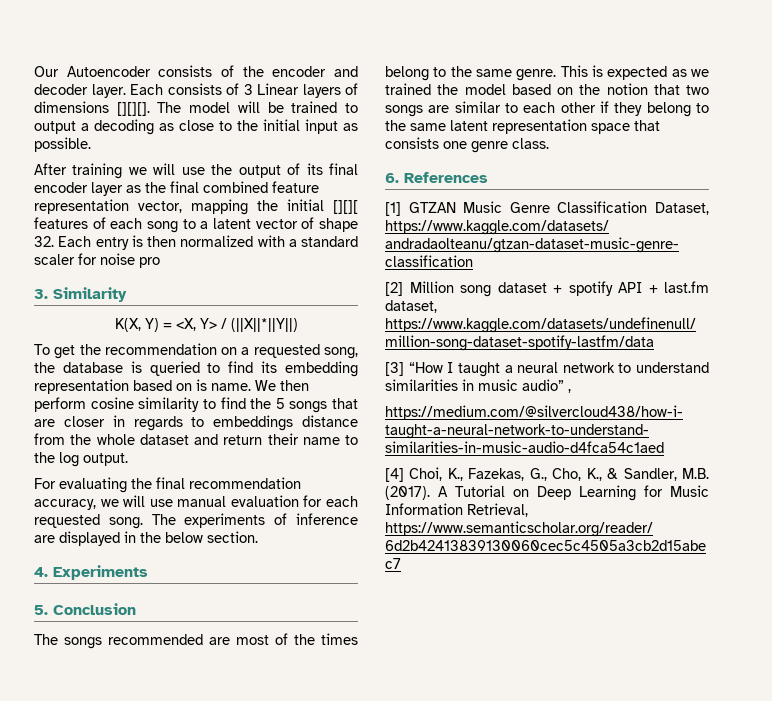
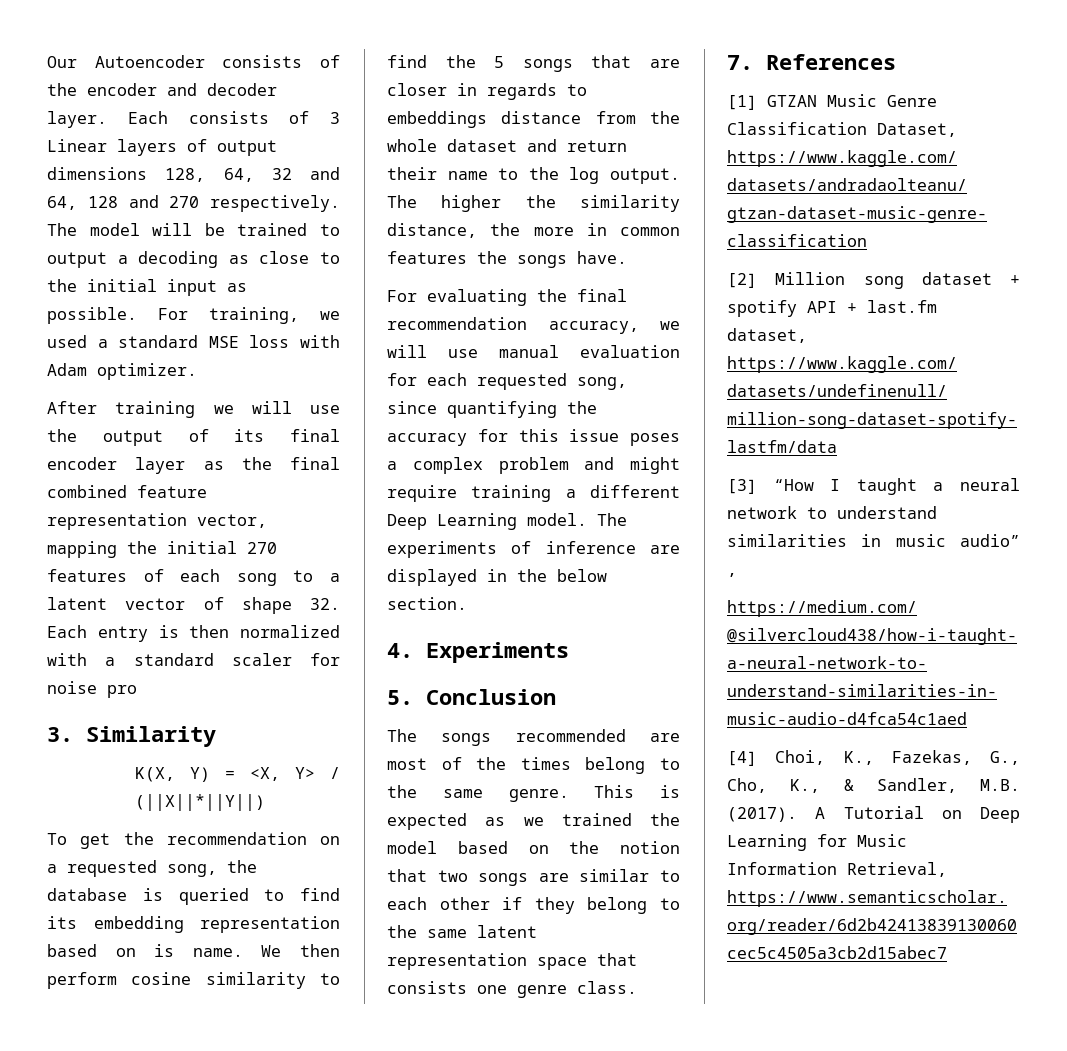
- Each consists of 3 Linear layers of dimensions [][][].
+ Each consists of 3 Linear layers of output dimensions 128, 64, 32 and 64, 128 and 270 respectively.
+ For training, we used a standard MSE loss with Adam optimizer.
- After training we will use the output of its final encoder layer as the final combined feature representation vector, mapping the initial [][][ features of each song to a latent vector of shape 32. Each entry is then normalized with a standard scaler for noise pro
+ After training we will use the output of its final encoder layer as the final combined feature representation vector, mapping the initial 270 features of each song to a latent vector of shape 32. Each entry is then normalized with a standard scaler for noise pro
+ The higher the similarity distance, the more in common features the songs have.
- For evaluating the final recommendation accuracy, we will use manual evaluation for each requested song.
+ For evaluating the final recommendation accuracy, we will use manual evaluation for each requested song, since quantifying the accuracy for this issue poses a complex problem and might require training a different Deep Learning model.
- 6. References
+ 7. References

